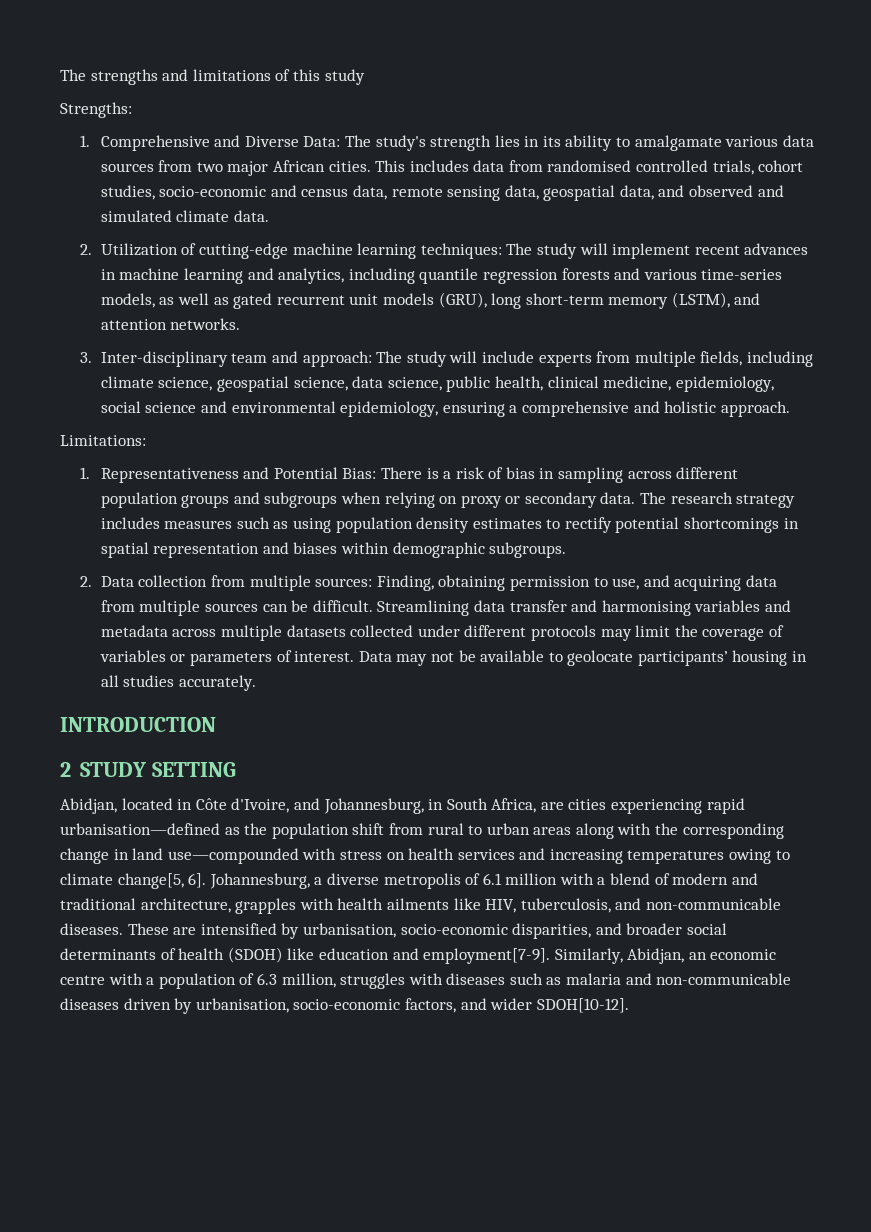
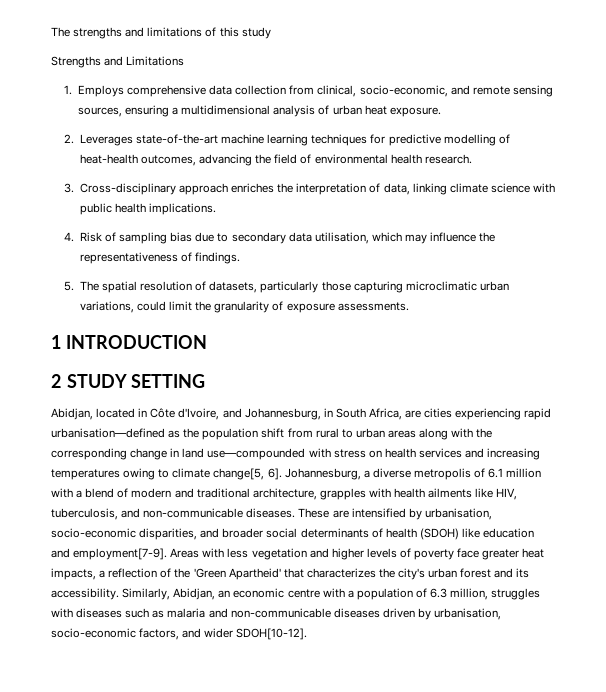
- Strengths:
- 1. Comprehensive and Diverse Data: The study's strength lies in its ability to amalgamate various data sources from two major African cities. This includes data from randomised controlled trials, cohort studies, socio-economic and census data, remote sensing data, geospatial data, and observed and simulated climate data.
- 2. Utilization of cutting-edge machine learning techniques: The study will implement recent advances in machine learning and analytics, including quantile regression forests and various time-series models, as well as gated recurrent unit models (GRU), long short-term memory (LSTM), and attention networks.
- 3. Inter-disciplinary team and approach: The study will include experts from multiple fields, including climate science, geospatial science, data science, public health, clinical medicine, epidemiology, social science and environmental epidemiology, ensuring a comprehensive and holistic approach.
- Limitations:
- 1. Representativeness and Potential Bias: There is a risk of bias in sampling across different population groups and subgroups when relying on proxy or secondary data. The research strategy includes measures such as using population density estimates to rectify potential shortcomings in spatial representation and biases within demographic subgroups.
- 2. Data collection from multiple sources: Finding, obtaining permission to use, and acquiring data from multiple sources can be difficult. Streamlining data transfer and harmonising variables and metadata across multiple datasets collected under different protocols may limit the coverage of variables or parameters of interest. Data may not be available to geolocate participants’ housing in all studies accurately.
- INTRODUCTION
+ Strengths and Limitations
+ 1. Employs comprehensive data collection from clinical, socio-economic, and remote sensing sources, ensuring a multidimensional analysis of urban heat exposure.
+ 2. Leverages state-of-the-art machine learning techniques for predictive modelling of heat-health outcomes, advancing the field of environmental health research.
+ 3. Cross-disciplinary approach enriches the interpretation of data, linking climate science with public health implications.
+ 4. Risk of sampling bias due to secondary data utilisation, which may influence the representativeness of findings.
+ 5. The spatial resolution of datasets, particularly those capturing microclimatic urban variations, could limit the granularity of exposure assessments.
+ 1 INTRODUCTION
+ Areas with less vegetation and higher levels of poverty face greater heat impacts, a reflection of the 'Green Apartheid' that characterizes the city's urban forest and its accessibility.

